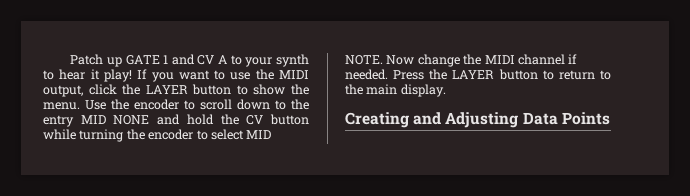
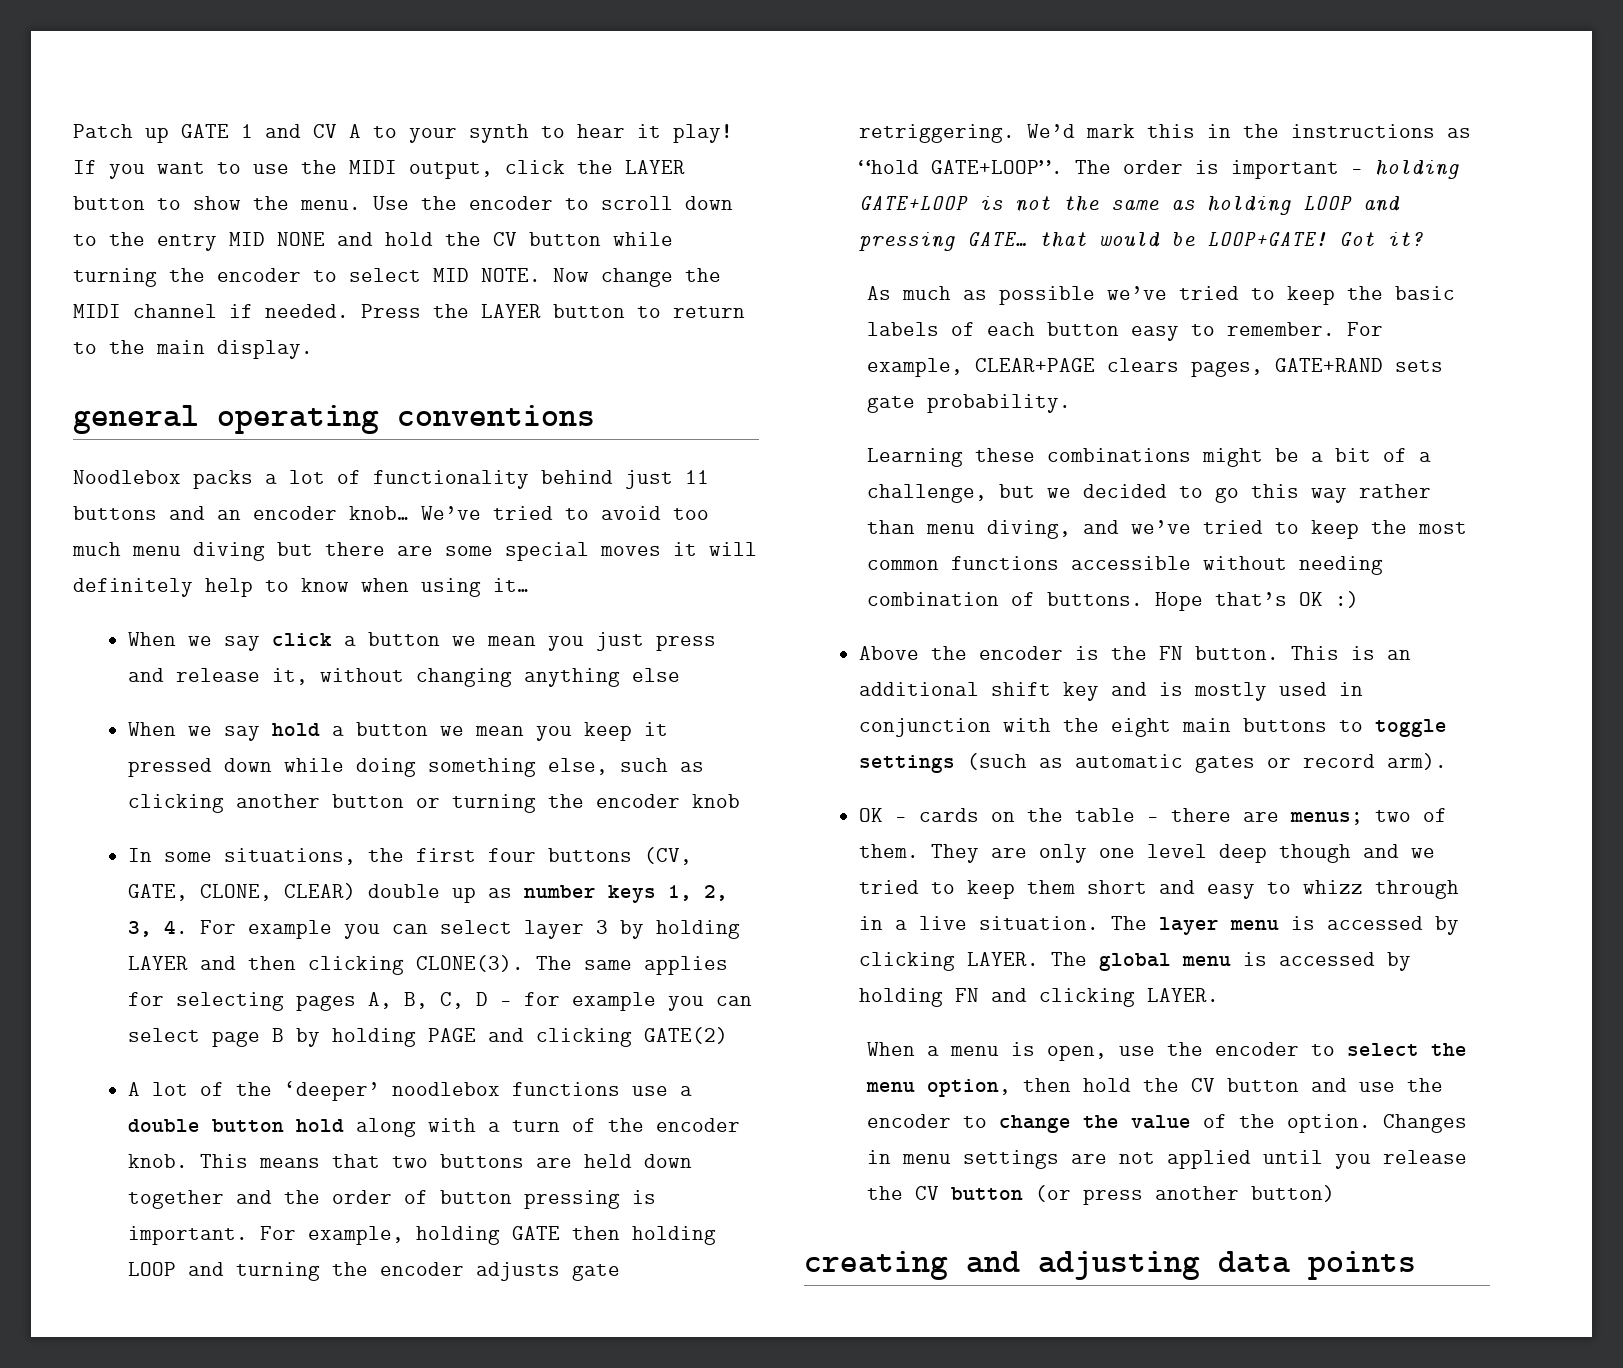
- Creating and Adjusting Data Points
+ general operating conventions
+ Noodlebox packs a lot of functionality behind just 11 buttons and an encoder knob… We’ve tried to avoid too much menu diving but there are some special moves it will definitely help to know when using it…
+ When we say click a button we mean you just press and release it, without changing anything else
+ When we say hold a button we mean you keep it pressed down while doing something else, such as clicking another button or turning the encoder knob
+ In some situations, the first four buttons (CV, GATE, CLONE, CLEAR) double up as number keys 1, 2, 3, 4. For example you can select layer 3 by holding LAYER and then clicking CLONE(3). The same applies for selecting pages A, B, C, D – for example you can select page B by holding PAGE and clicking GATE(2)
+ A lot of the ‘deeper’ noodlebox functions use a double button hold along with a turn of the encoder knob. This means that two buttons are held down together and the order of button pressing is important. For example, holding GATE then holding LOOP and turning the encoder adjusts gate retriggering. We’d mark this in the instructions as “hold GATE+LOOP”. The order is important - holding GATE+LOOP is not the same as holding LOOP and pressing GATE… that would be LOOP+GATE! Got it?
+ As much as possible we’ve tried to keep the basic labels of each button easy to remember. For example, CLEAR+PAGE clears pages, GATE+RAND sets gate probability.
+ Learning these combinations might be a bit of a challenge, but we decided to go this way rather than menu diving, and we’ve tried to keep the most common functions accessible without needing combination of buttons. Hope that’s OK :)
+ Above the encoder is the FN button. This is an additional shift key and is mostly used in conjunction with the eight main buttons to toggle settings (such as automatic gates or record arm).
+ OK - cards on the table - there are menus; two of them. They are only one level deep though and we tried to keep them short and easy to whizz through in a live situation. The layer menu is accessed by clicking LAYER. The global menu is accessed by holding FN and clicking LAYER.
+ When a menu is open, use the encoder to select the menu option, then hold the CV button and use the encoder to change the value of the option. Changes in menu settings are not applied until you release the CV button (or press another button)
+ creating and adjusting data points

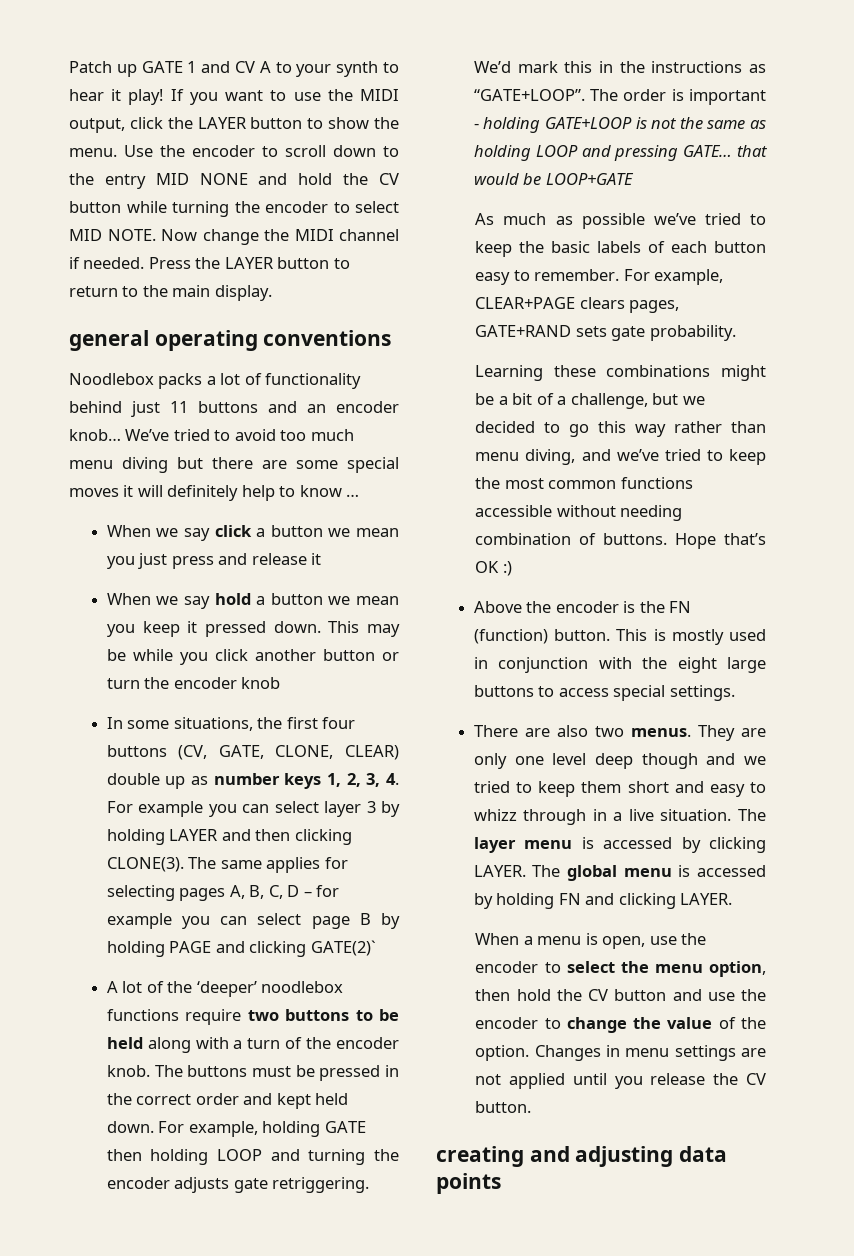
- We’ve tried to avoid too much menu diving but there are some special moves it will definitely help to know when using it…
+ We’ve tried to avoid too much menu diving but there are some special moves it will definitely help to know …
- When we say click a button we mean you just press and release it, without changing anything else
+ When we say click a button we mean you just press and release it
- When we say hold a button we mean you keep it pressed down while doing something else, such as clicking another button or turning the encoder knob
+ When we say hold a button we mean you keep it pressed down. This may be while you click another button or turn the encoder knob
- The same applies for selecting pages A, B, C, D – for example you can select page B by holding PAGE and clicking GATE(2)
+ The same applies for selecting pages A, B, C, D – for example you can select page B by holding PAGE and clicking GATE(2)`
- A lot of the ‘deeper’ noodlebox functions use a double button hold along with a turn of the encoder knob.
+ A lot of the ‘deeper’ noodlebox functions require two buttons to be held along with a turn of the encoder knob.
- This means that two buttons are held down together and the order of button pressing is important.
+ The buttons must be pressed in the correct order and kept held down.
- We’d mark this in the instructions as “hold GATE+LOOP”.
+ We’d mark this in the instructions as “GATE+LOOP”.
- The order is important - holding GATE+LOOP is not the same as holding LOOP and pressing GATE… that would be LOOP+GATE! Got it?
+ The order is important - holding GATE+LOOP is not the same as holding LOOP and pressing GATE… that would be LOOP+GATE
- Above the encoder is the FN button.
+ Above the encoder is the FN (function) button.
- This is an additional shift key and is mostly used in conjunction with the eight main buttons to toggle settings (such as automatic gates or record arm).
- OK - cards on the table - there are menus; two of them.
+ This is mostly used in conjunction with the eight large buttons to access special settings.
+ There are also two menus.
- Changes in menu settings are not applied until you release the CV button (or press another button)
+ Changes in menu settings are not applied until you release the CV button.

